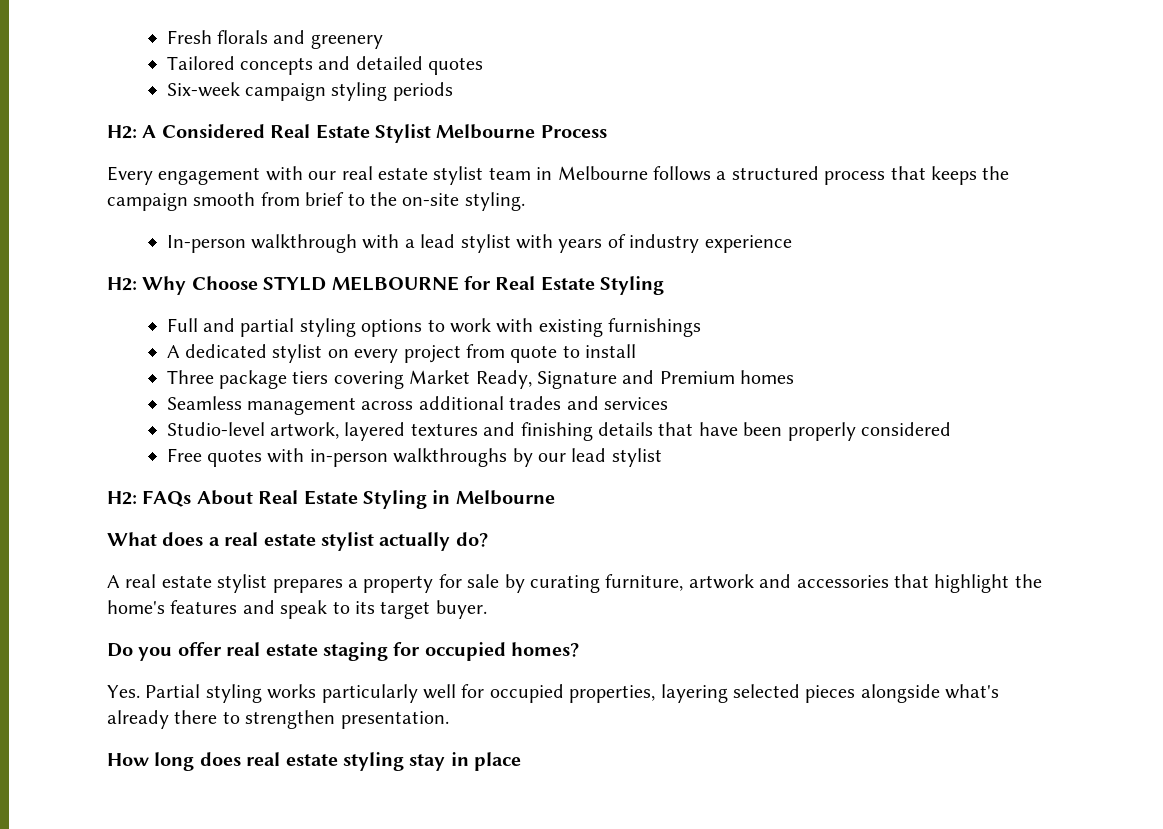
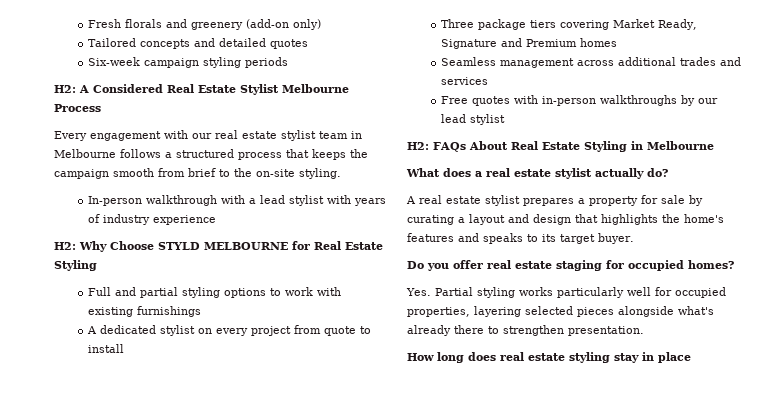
- Fresh florals and greenery
+ Fresh florals and greenery (add-on only)
- Studio-level artwork, layered textures and finishing details that have been properly considered
- A real estate stylist prepares a property for sale by curating furniture, artwork and accessories that highlight the home's features and speak to its target buyer.
+ A real estate stylist prepares a property for sale by curating a layout and design that highlights the home's features and speaks to its target buyer.

